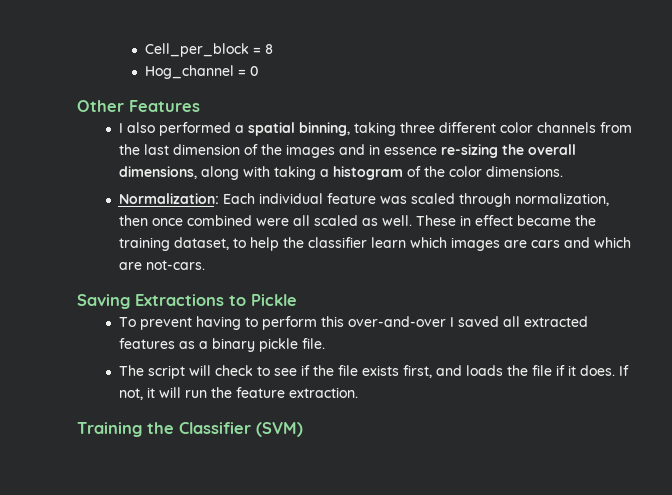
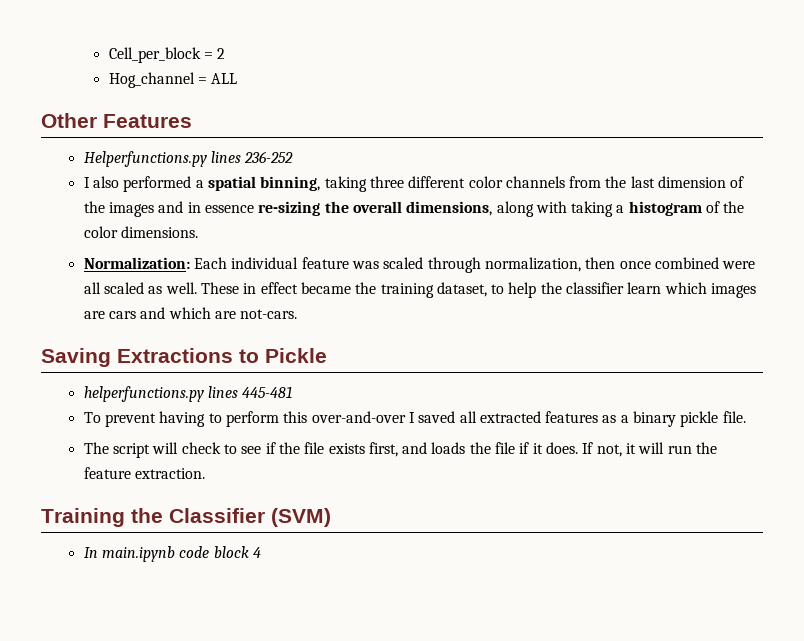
- Cell_per_block = 8
+ Cell_per_block = 2
- Hog_channel = 0
+ Hog_channel = ALL
+ Helperfunctions.py lines 236-252
+ helperfunctions.py lines 445-481
+ In main.ipynb code block 4

